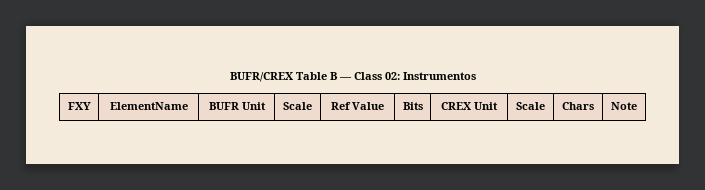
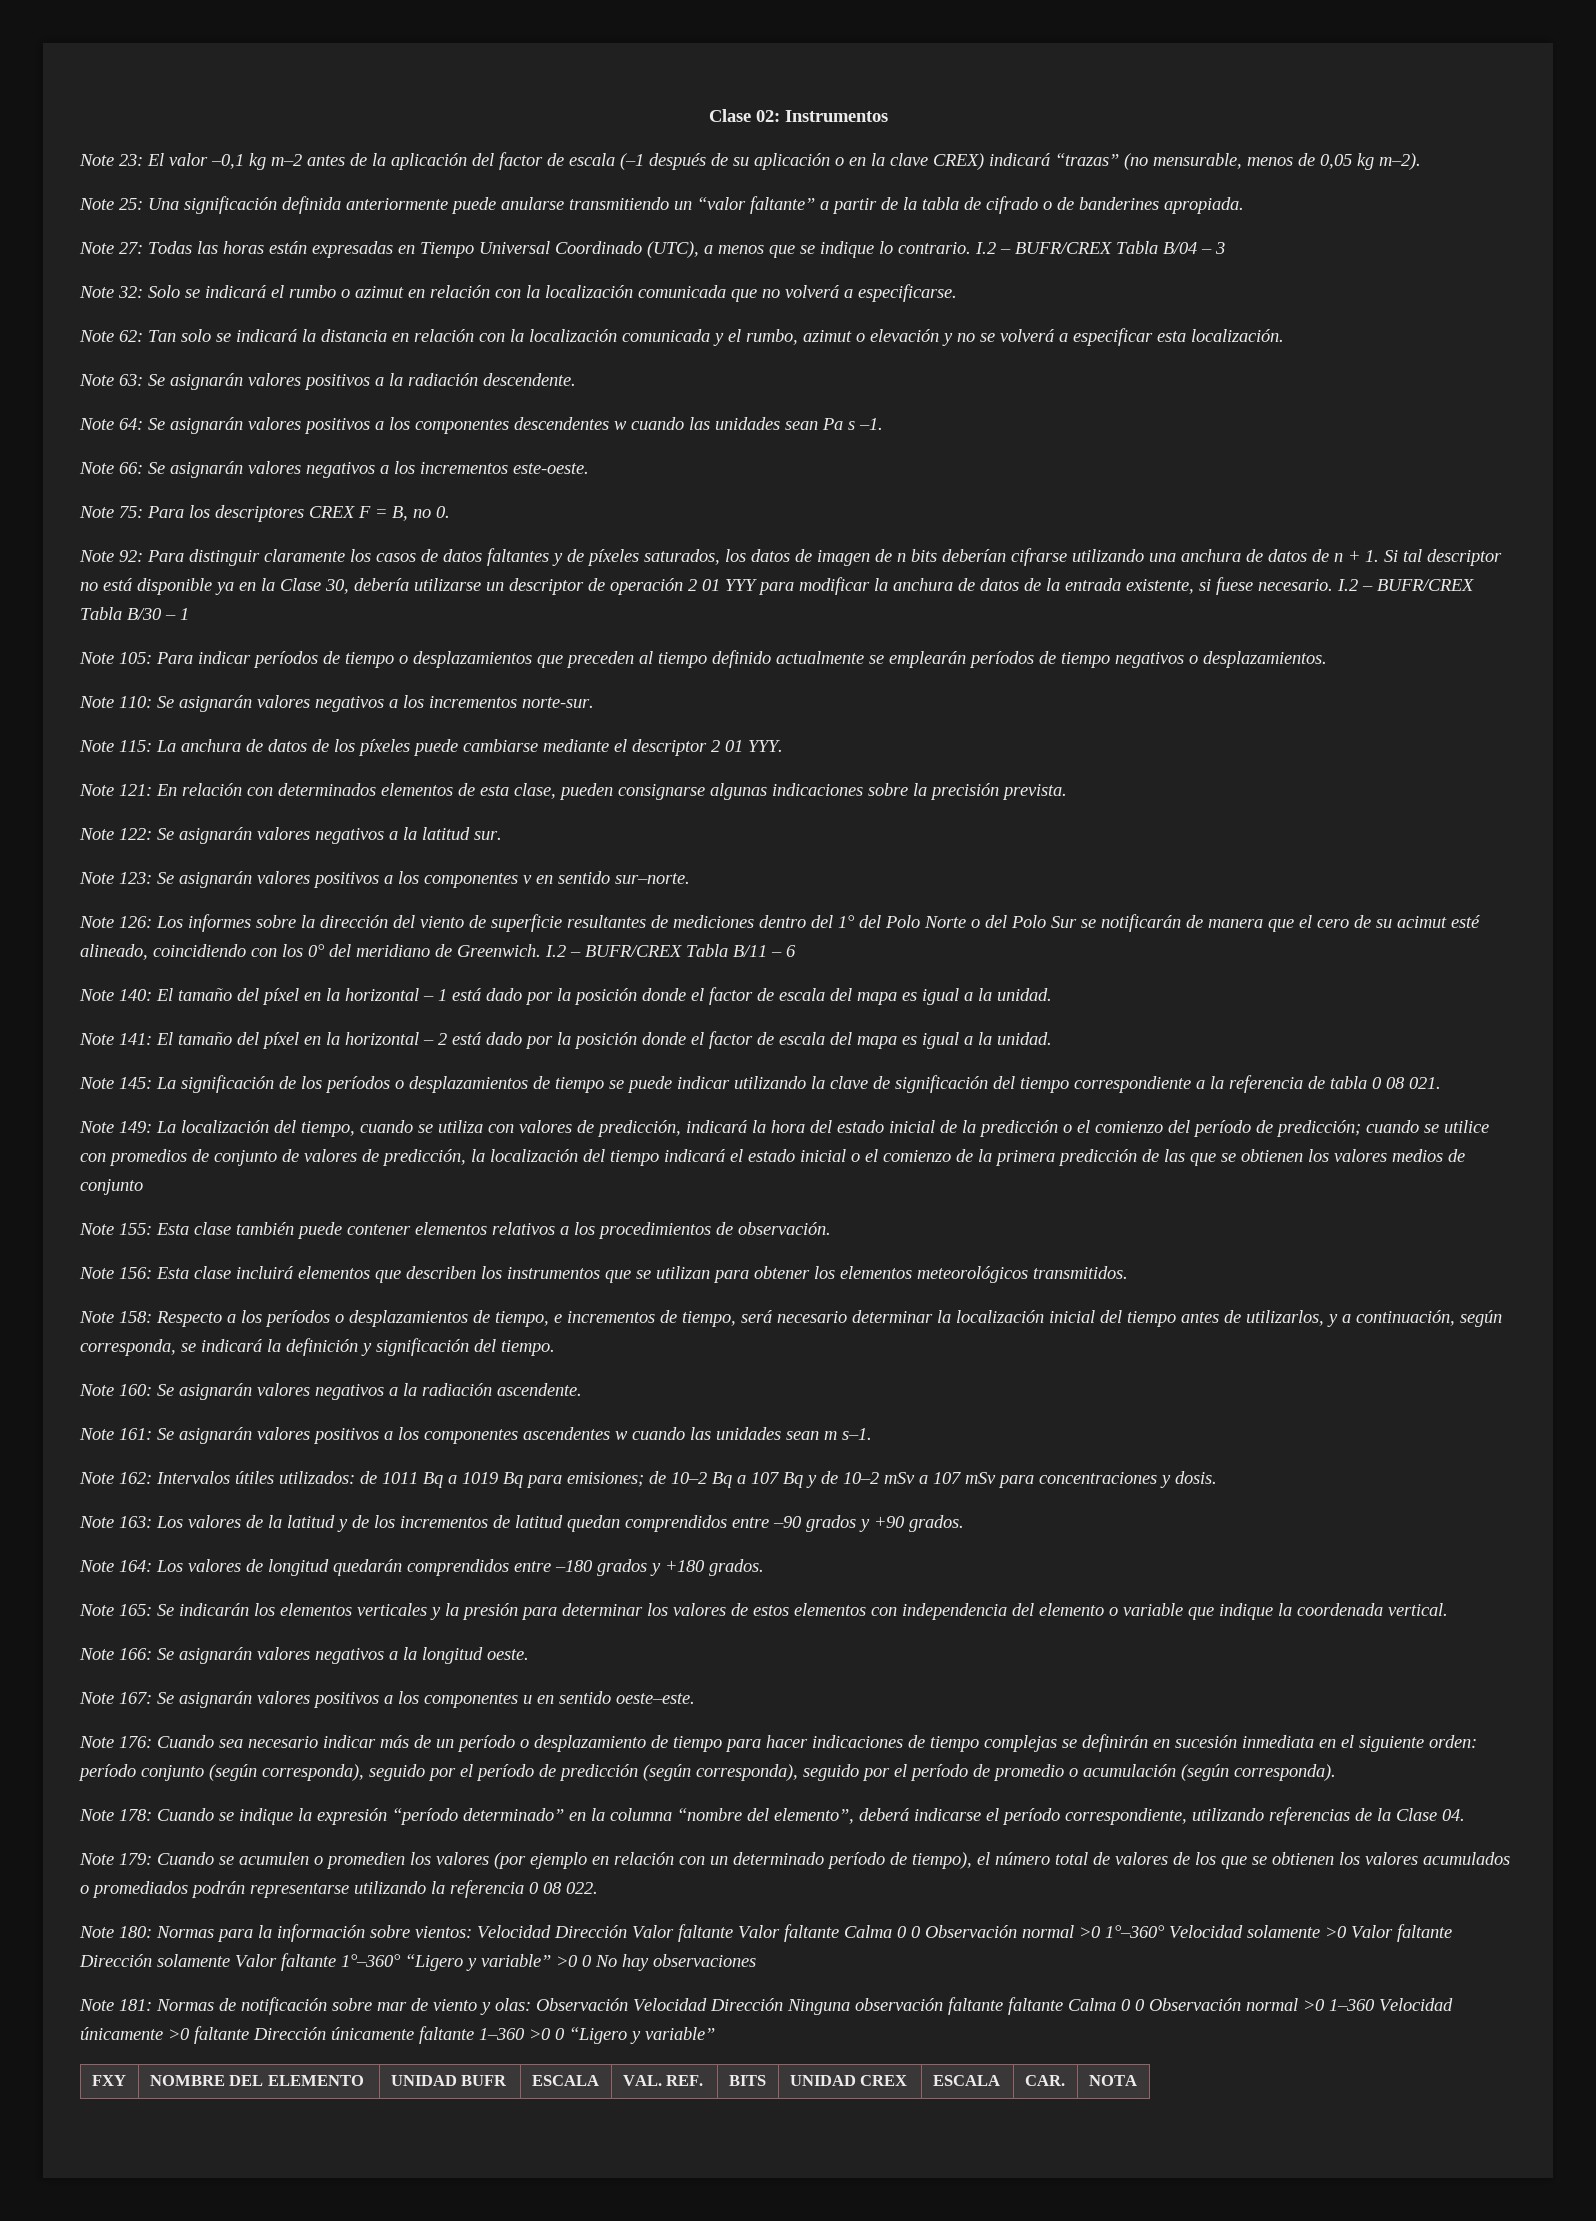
- BUFR/CREX Table B — Class 02: Instrumentos
- FXY | ElementName | BUFR Unit | Scale | Ref Value | Bits | CREX Unit | Scale | Chars | Note
+ Clase 02: Instrumentos
+ Note 23: El valor –0,1 kg m–2 antes de la aplicación del factor de escala (–1 después de su aplicación o en la clave CREX) indicará “trazas” (no mensurable, menos de 0,05 kg m–2).
+ Note 25: Una significación definida anteriormente puede anularse transmitiendo un “valor faltante” a partir de la tabla de cifrado o de banderines apropiada.
+ Note 27: Todas las horas están expresadas en Tiempo Universal Coordinado (UTC), a menos que se indique lo contrario. I.2 – BUFR/CREX Tabla B/04 – 3
+ Note 32: Solo se indicará el rumbo o azimut en relación con la localización comunicada que no volverá a especificarse.
+ Note 62: Tan solo se indicará la distancia en relación con la localización comunicada y el rumbo, azimut o elevación y no se volverá a especificar esta localización.
+ Note 63: Se asignarán valores positivos a la radiación descendente.
+ Note 64: Se asignarán valores positivos a los componentes descendentes w cuando las unidades sean Pa s –1.
+ Note 66: Se asignarán valores negativos a los incrementos este-oeste.
+ Note 75: Para los descriptores CREX F = B, no 0.
+ Note 92: Para distinguir claramente los casos de datos faltantes y de píxeles saturados, los datos de imagen de n bits deberían cifrarse utilizando una anchura de datos de n + 1. Si tal descriptor no está disponible ya en la Clase 30, debería utilizarse un descriptor de operación 2 01 YYY para modificar la anchura de datos de la entrada existente, si fuese necesario. I.2 – BUFR/CREX Tabla B/30 – 1
+ Note 105: Para indicar períodos de tiempo o desplazamientos que preceden al tiempo definido actualmente se emplearán períodos de tiempo negativos o desplazamientos.
+ Note 110: Se asignarán valores negativos a los incrementos norte-sur.
+ Note 115: La anchura de datos de los píxeles puede cambiarse mediante el descriptor 2 01 YYY.
+ Note 121: En relación con determinados elementos de esta clase, pueden consignarse algunas indicaciones sobre la precisión prevista.
+ Note 122: Se asignarán valores negativos a la latitud sur.
+ Note 123: Se asignarán valores positivos a los componentes v en sentido sur–norte.
+ Note 126: Los informes sobre la dirección del viento de superficie resultantes de mediciones dentro del 1° del Polo Norte o del Polo Sur se notificarán de manera que el cero de su acimut esté alineado, coincidiendo con los 0° del meridiano de Greenwich. I.2 – BUFR/CREX Tabla B/11 – 6
+ Note 140: El tamaño del píxel en la horizontal – 1 está dado por la posición donde el factor de escala del mapa es igual a la unidad.
+ Note 141: El tamaño del píxel en la horizontal – 2 está dado por la posición donde el factor de escala del mapa es igual a la unidad.
+ Note 145: La significación de los períodos o desplazamientos de tiempo se puede indicar utilizando la clave de significación del tiempo correspondiente a la referencia de tabla 0 08 021.
+ Note 149: La localización del tiempo, cuando se utiliza con valores de predicción, indicará la hora del estado inicial de la predicción o el comienzo del período de predicción; cuando se utilice con promedios de conjunto de valores de predicción, la localización del tiempo indicará el estado inicial o el comienzo de la primera predicción de las que se obtienen los valores medios de conjunto
+ Note 155: Esta clase también puede contener elementos relativos a los procedimientos de observación.
+ Note 156: Esta clase incluirá elementos que describen los instrumentos que se utilizan para obtener los elementos meteorológicos transmitidos.
+ Note 158: Respecto a los períodos o desplazamientos de tiempo, e incrementos de tiempo, será necesario determinar la localización inicial del tiempo antes de utilizarlos, y a continuación, según corresponda, se indicará la definición y significación del tiempo.
+ Note 160: Se asignarán valores negativos a la radiación ascendente.
+ Note 161: Se asignarán valores positivos a los componentes ascendentes w cuando las unidades sean m s–1.
+ Note 162: Intervalos útiles utilizados: de 1011 Bq a 1019 Bq para emisiones; de 10–2 Bq a 107 Bq y de 10–2 mSv a 107 mSv para concentraciones y dosis.
+ Note 163: Los valores de la latitud y de los incrementos de latitud quedan comprendidos entre –90 grados y +90 grados.
+ Note 164: Los valores de longitud quedarán comprendidos entre –180 grados y +180 grados.
+ Note 165: Se indicarán los elementos verticales y la presión para determinar los valores de estos elementos con independencia del elemento o variable que indique la coordenada vertical.
+ Note 166: Se asignarán valores negativos a la longitud oeste.
+ Note 167: Se asignarán valores positivos a los componentes u en sentido oeste–este.
+ Note 176: Cuando sea necesario indicar más de un período o desplazamiento de tiempo para hacer indicaciones de tiempo complejas se definirán en sucesión inmediata en el siguiente orden: período conjunto (según corresponda), seguido por el período de predicción (según corresponda), seguido por el período de promedio o acumulación (según corresponda).
+ Note 178: Cuando se indique la expresión “período determinado” en la columna “nombre del elemento”, deberá indicarse el período correspondiente, utilizando referencias de la Clase 04.
+ Note 179: Cuando se acumulen o promedien los valores (por ejemplo en relación con un determinado período de tiempo), el número total de valores de los que se obtienen los valores acumulados o promediados podrán representarse utilizando la referencia 0 08 022.
+ Note 180: Normas para la información sobre vientos: Velocidad Dirección Valor faltante Valor faltante Calma 0 0 Observación normal >0 1°–360° Velocidad solamente >0 Valor faltante Dirección solamente Valor faltante 1°–360° “Ligero y variable” >0 0 No hay observaciones
+ Note 181: Normas de notificación sobre mar de viento y olas: Observación Velocidad Dirección Ninguna observación faltante faltante Calma 0 0 Observación normal >0 1–360 Velocidad únicamente >0 faltante Dirección únicamente faltante 1–360 >0 0 “Ligero y variable”
+ FXY | NOMBRE DEL ELEMENTO | UNIDAD BUFR | ESCALA | VAL. REF. | BITS | UNIDAD CREX | ESCALA | CAR. | NOTA

